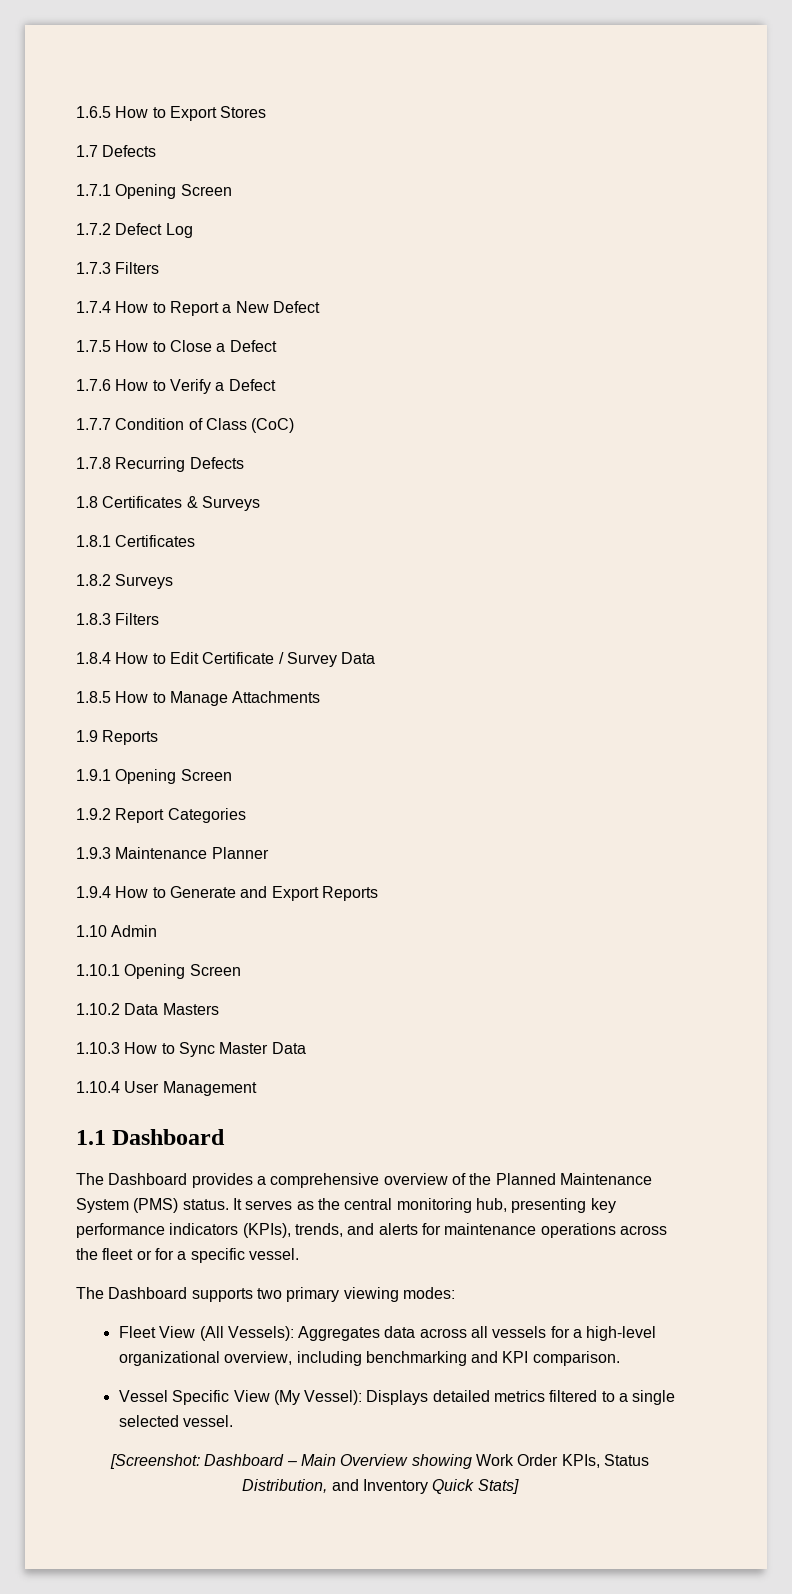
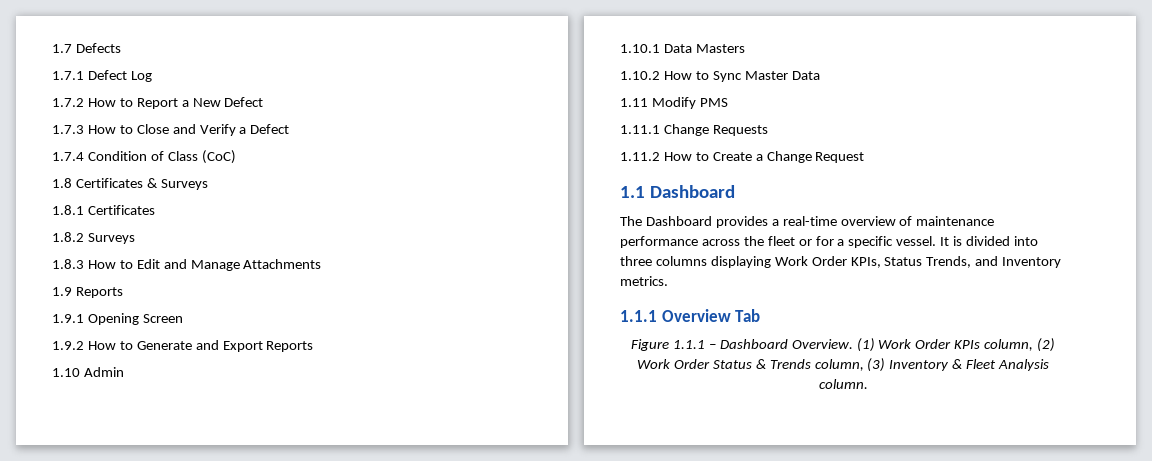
- 1.6.5 How to Export Stores
- 1.7.1 Opening Screen
- 1.7.2 Defect Log
+ 1.7.1 Defect Log
- 1.7.3 Filters
- 1.7.4 How to Report a New Defect
+ 1.7.2 How to Report a New Defect
- 1.7.5 How to Close a Defect
- 1.7.6 How to Verify a Defect
+ 1.7.3 How to Close and Verify a Defect
- 1.7.7 Condition of Class (CoC)
+ 1.7.4 Condition of Class (CoC)
- 1.7.8 Recurring Defects
- 1.8.3 Filters
- 1.8.4 How to Edit Certificate / Survey Data
- 1.8.5 How to Manage Attachments
+ 1.8.3 How to Edit and Manage Attachments
- 1.9.2 Report Categories
- 1.9.3 Maintenance Planner
- 1.9.4 How to Generate and Export Reports
+ 1.9.2 How to Generate and Export Reports
- 1.10.1 Opening Screen
- 1.10.2 Data Masters
+ 1.10.1 Data Masters
- 1.10.3 How to Sync Master Data
+ 1.10.2 How to Sync Master Data
- 1.10.4 User Management
+ 1.11 Modify PMS
+ 1.11.1 Change Requests
+ 1.11.2 How to Create a Change Request
- The Dashboard provides a comprehensive overview of the Planned Maintenance System (PMS) status. It serves as the central monitoring hub, presenting key performance indicators (KPIs), trends, and alerts for maintenance operations across the fleet or for a specific vessel.
- The Dashboard supports two primary viewing modes:
- Fleet View (All Vessels): Aggregates data across all vessels for a high-level organizational overview, including benchmarking and KPI comparison.
- Vessel Specific View (My Vessel): Displays detailed metrics filtered to a single selected vessel.
- [Screenshot: Dashboard – Main Overview showing Work Order KPIs, Status Distribution, and Inventory Quick Stats]
+ The Dashboard provides a real-time overview of maintenance performance across the fleet or for a specific vessel. It is divided into three columns displaying Work Order KPIs, Status Trends, and Inventory metrics.
+ 1.1.1 Overview Tab
+ Figure 1.1.1 – Dashboard Overview. (1) Work Order KPIs column, (2) Work Order Status & Trends column, (3) Inventory & Fleet Analysis column.

